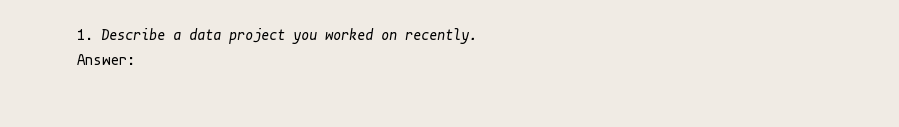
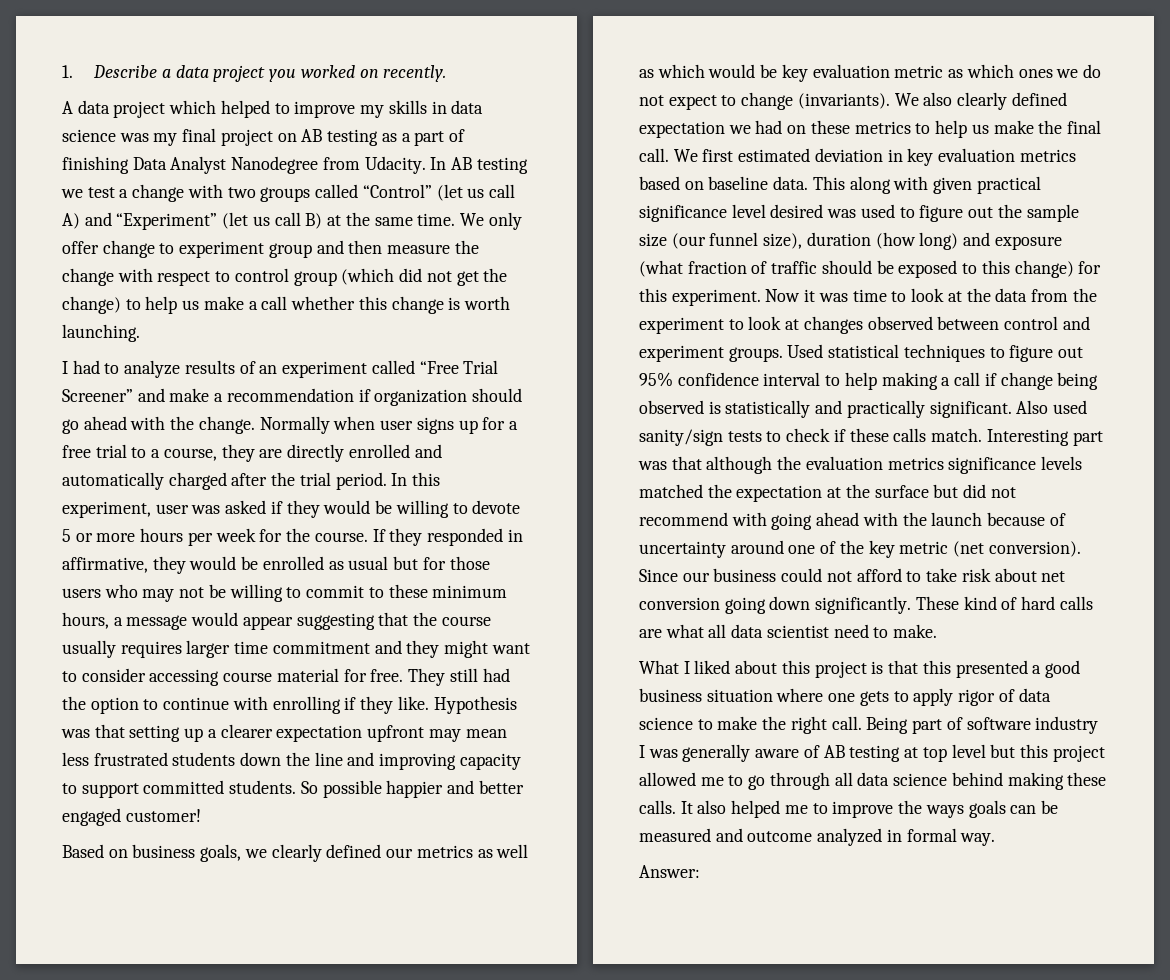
+ A data project which helped to improve my skills in data science was my final project on AB testing as a part of finishing Data Analyst Nanodegree from Udacity. In AB testing we test a change with two groups called “Control” (let us call A) and “Experiment” (let us call B) at the same time. We only offer change to experiment group and then measure the change with respect to control group (which did not get the change) to help us make a call whether this change is worth launching.
+ I had to analyze results of an experiment called “Free Trial Screener” and make a recommendation if organization should go ahead with the change. Normally when user signs up for a free trial to a course, they are directly enrolled and automatically charged after the trial period. In this experiment, user was asked if they would be willing to devote 5 or more hours per week for the course. If they responded in affirmative, they would be enrolled as usual but for those users who may not be willing to commit to these minimum hours, a message would appear suggesting that the course usually requires larger time commitment and they might want to consider accessing course material for free. They still had the option to continue with enrolling if they like. Hypothesis was that setting up a clearer expectation upfront may mean less frustrated students down the line and improving capacity to support committed students. So possible happier and better engaged customer!
+ Based on business goals, we clearly defined our metrics as well as which would be key evaluation metric as which ones we do not expect to change (invariants). We also clearly defined expectation we had on these metrics to help us make the final call. We first estimated deviation in key evaluation metrics based on baseline data. This along with given practical significance level desired was used to figure out the sample size (our funnel size), duration (how long) and exposure (what fraction of traffic should be exposed to this change) for this experiment. Now it was time to look at the data from the experiment to look at changes observed between control and experiment groups. Used statistical techniques to figure out 95% confidence interval to help making a call if change being observed is statistically and practically significant. Also used sanity/sign tests to check if these calls match. Interesting part was that although the evaluation metrics significance levels matched the expectation at the surface but did not recommend with going ahead with the launch because of uncertainty around one of the key metric (net conversion). Since our business could not afford to take risk about net conversion going down significantly. These kind of hard calls are what all data scientist need to make.
+ What I liked about this project is that this presented a good business situation where one gets to apply rigor of data science to make the right call. Being part of software industry I was generally aware of AB testing at top level but this project allowed me to go through all data science behind making these calls. It also helped me to improve the ways goals can be measured and outcome analyzed in formal way.

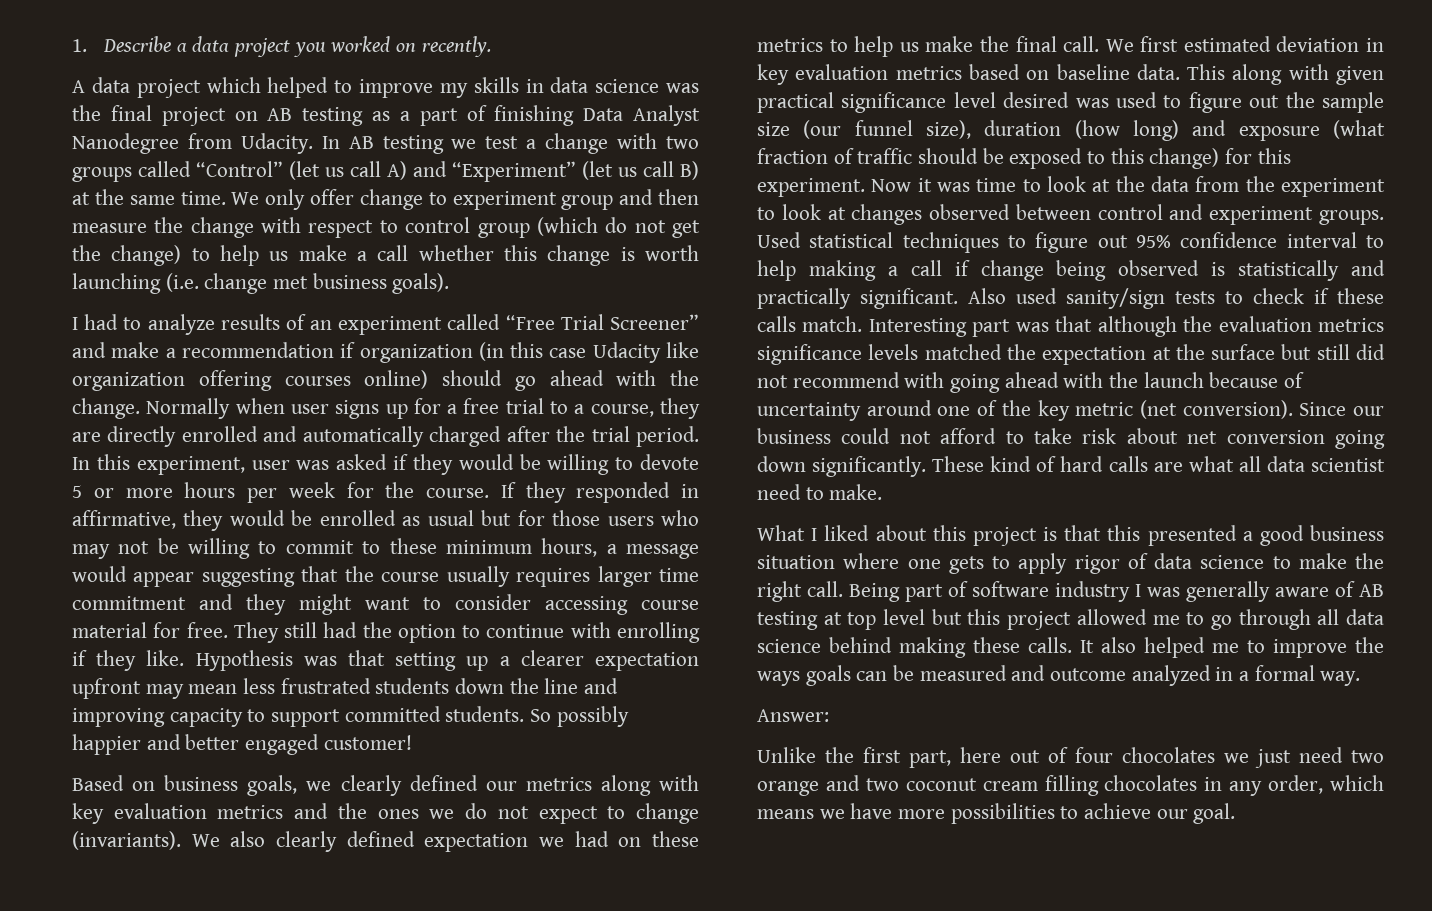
- A data project which helped to improve my skills in data science was my final project on AB testing as a part of finishing Data Analyst Nanodegree from Udacity.
+ A data project which helped to improve my skills in data science was the final project on AB testing as a part of finishing Data Analyst Nanodegree from Udacity.
- We only offer change to experiment group and then measure the change with respect to control group (which did not get the change) to help us make a call whether this change is worth launching.
+ We only offer change to experiment group and then measure the change with respect to control group (which do not get the change) to help us make a call whether this change is worth launching (i.e. change met business goals).
- I had to analyze results of an experiment called “Free Trial Screener” and make a recommendation if organization should go ahead with the change.
+ I had to analyze results of an experiment called “Free Trial Screener” and make a recommendation if organization (in this case Udacity like organization offering courses online) should go ahead with the change.
- So possible happier and better engaged customer!
+ So possibly happier and better engaged customer!
- Based on business goals, we clearly defined our metrics as well as which would be key evaluation metric as which ones we do not expect to change (invariants).
+ Based on business goals, we clearly defined our metrics along with key evaluation metrics and the ones we do not expect to change (invariants).
- Interesting part was that although the evaluation metrics significance levels matched the expectation at the surface but did not recommend with going ahead with the launch because of uncertainty around one of the key metric (net conversion).
+ Interesting part was that although the evaluation metrics significance levels matched the expectation at the surface but still did not recommend with going ahead with the launch because of uncertainty around one of the key metric (net conversion).
- It also helped me to improve the ways goals can be measured and outcome analyzed in formal way.
+ It also helped me to improve the ways goals can be measured and outcome analyzed in a formal way.
+ Unlike the first part, here out of four chocolates we just need two orange and two coconut cream filling chocolates in any order, which means we have more possibilities to achieve our goal.

